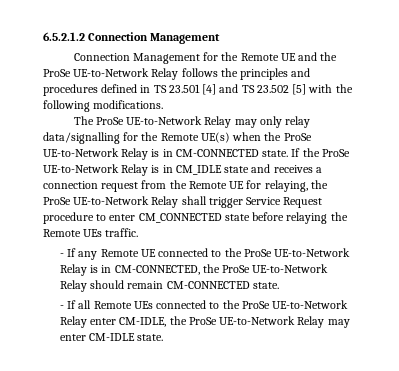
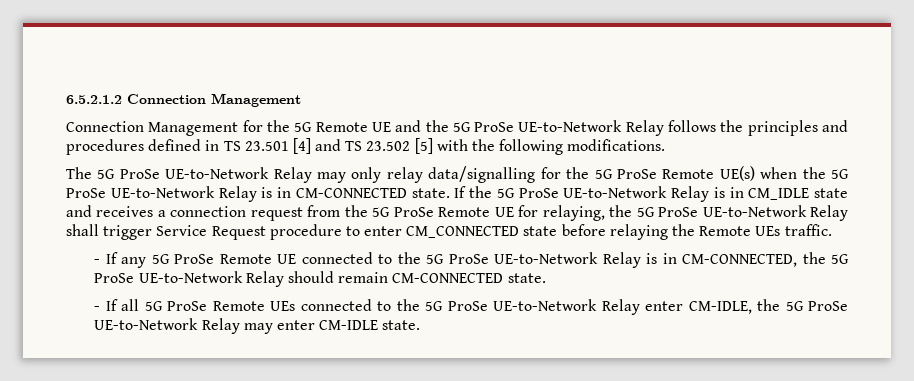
- Connection Management for the Remote UE and the ProSe UE-to-Network Relay follows the principles and procedures defined in TS 23.501 [4] and TS 23.502 [5] with the following modifications.
+ Connection Management for the 5G Remote UE and the 5G ProSe UE-to-Network Relay follows the principles and procedures defined in TS 23.501 [4] and TS 23.502 [5] with the following modifications.
- The ProSe UE-to-Network Relay may only relay data/signalling for the Remote UE(s) when the ProSe UE-to-Network Relay is in CM-CONNECTED state.
+ The 5G ProSe UE-to-Network Relay may only relay data/signalling for the 5G ProSe Remote UE(s) when the 5G ProSe UE-to-Network Relay is in CM-CONNECTED state.
- If the ProSe UE-to-Network Relay is in CM_IDLE state and receives a connection request from the Remote UE for relaying, the ProSe UE-to-Network Relay shall trigger Service Request procedure to enter CM_CONNECTED state before relaying the Remote UEs traffic.
+ If the 5G ProSe UE-to-Network Relay is in CM_IDLE state and receives a connection request from the 5G ProSe Remote UE for relaying, the 5G ProSe UE-to-Network Relay shall trigger Service Request procedure to enter CM_CONNECTED state before relaying the Remote UEs traffic.
- - If any Remote UE connected to the ProSe UE-to-Network Relay is in CM-CONNECTED, the ProSe UE-to-Network Relay should remain CM-CONNECTED state.
+ - If any 5G ProSe Remote UE connected to the 5G ProSe UE-to-Network Relay is in CM-CONNECTED, the 5G ProSe UE-to-Network Relay should remain CM-CONNECTED state.
- - If all Remote UEs connected to the ProSe UE-to-Network Relay enter CM-IDLE, the ProSe UE-to-Network Relay may enter CM-IDLE state.
+ - If all 5G ProSe Remote UEs connected to the 5G ProSe UE-to-Network Relay enter CM-IDLE, the 5G ProSe UE-to-Network Relay may enter CM-IDLE state.

